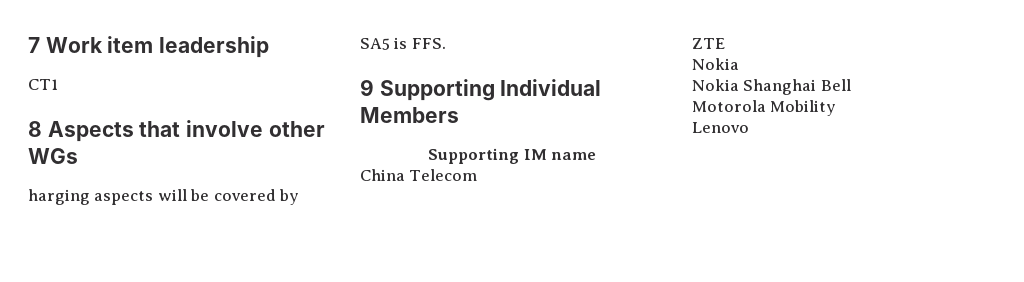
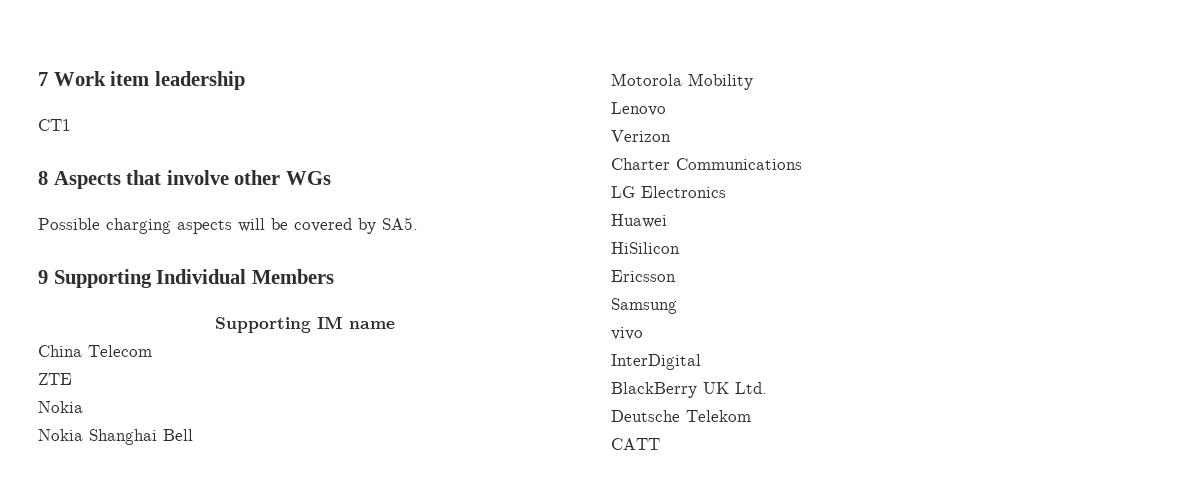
- harging aspects will be covered by SA5 is FFS.
+ Possible charging aspects will be covered by SA5.
+ Verizon
+ Charter Communications
+ LG Electronics
+ Huawei
+ HiSilicon
+ Ericsson
+ Samsung
+ vivo
+ InterDigital
+ BlackBerry UK Ltd.
+ Deutsche Telekom
+ CATT

